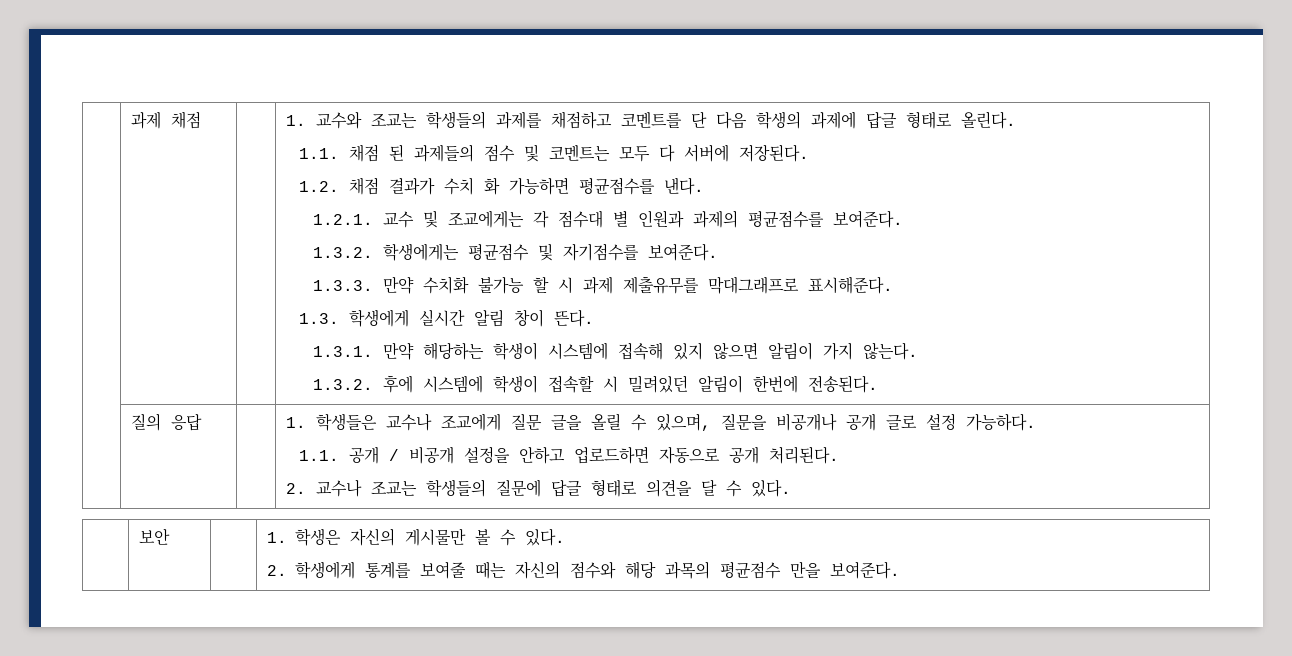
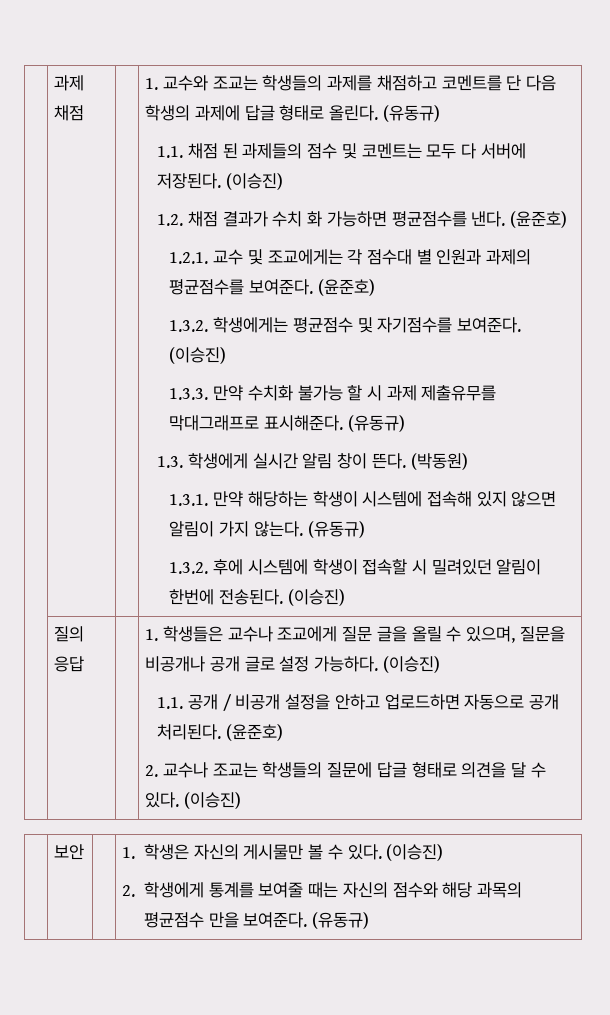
- 1. 교수와 조교는 학생들의 과제를 채점하고 코멘트를 단 다음 학생의 과제에 답글 형태로 올린다.
+ 1. 교수와 조교는 학생들의 과제를 채점하고 코멘트를 단 다음 학생의 과제에 답글 형태로 올린다. (유동규)
- 1.1. 채점 된 과제들의 점수 및 코멘트는 모두 다 서버에 저장된다.
+ 1.1. 채점 된 과제들의 점수 및 코멘트는 모두 다 서버에 저장된다. (이승진)
- 1.2. 채점 결과가 수치 화 가능하면 평균점수를 낸다.
+ 1.2. 채점 결과가 수치 화 가능하면 평균점수를 낸다. (윤준호)
- 1.2.1. 교수 및 조교에게는 각 점수대 별 인원과 과제의 평균점수를 보여준다.
+ 1.2.1. 교수 및 조교에게는 각 점수대 별 인원과 과제의 평균점수를 보여준다. (윤준호)
- 1.3.2. 학생에게는 평균점수 및 자기점수를 보여준다.
+ 1.3.2. 학생에게는 평균점수 및 자기점수를 보여준다. (이승진)
- 1.3.3. 만약 수치화 불가능 할 시 과제 제출유무를 막대그래프로 표시해준다.
+ 1.3.3. 만약 수치화 불가능 할 시 과제 제출유무를 막대그래프로 표시해준다. (유동규)
+ (박동원)
- 1.3.1. 만약 해당하는 학생이 시스템에 접속해 있지 않으면 알림이 가지 않는다.
+ 1.3.1. 만약 해당하는 학생이 시스템에 접속해 있지 않으면 알림이 가지 않는다. (유동규)
- 1.3.2. 후에 시스템에 학생이 접속할 시 밀려있던 알림이 한번에 전송된다.
+ 1.3.2. 후에 시스템에 학생이 접속할 시 밀려있던 알림이 한번에 전송된다. (이승진)
- 1. 학생들은 교수나 조교에게 질문 글을 올릴 수 있으며, 질문을 비공개나 공개 글로 설정 가능하다.
+ 1. 학생들은 교수나 조교에게 질문 글을 올릴 수 있으며, 질문을 비공개나 공개 글로 설정 가능하다. (이승진)
- 1.1. 공개 / 비공개 설정을 안하고 업로드하면 자동으로 공개 처리된다.
+ 1.1. 공개 / 비공개 설정을 안하고 업로드하면 자동으로 공개 처리된다. (윤준호)
- 2. 교수나 조교는 학생들의 질문에 답글 형태로 의견을 달 수 있다.
+ 2. 교수나 조교는 학생들의 질문에 답글 형태로 의견을 달 수 있다. (이승진)
- | 보안 | | 1. 학생은 자신의 게시물만 볼 수 있다.
- 2. 학생에게 통계를 보여줄 때는 자신의 점수와 해당 과목의 평균점수 만을 보여준다.
+ | 보안 | | 1. 학생은 자신의 게시물만 볼 수 있다. (이승진)
+ 2. 학생에게 통계를 보여줄 때는 자신의 점수와 해당 과목의 평균점수 만을 보여준다. (유동규)

